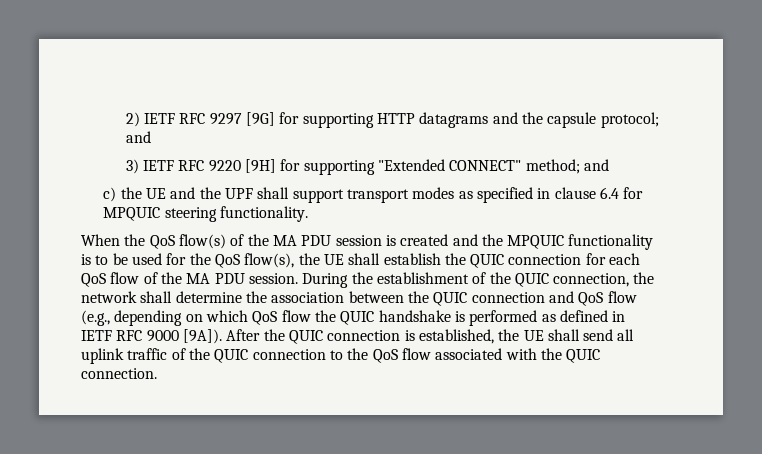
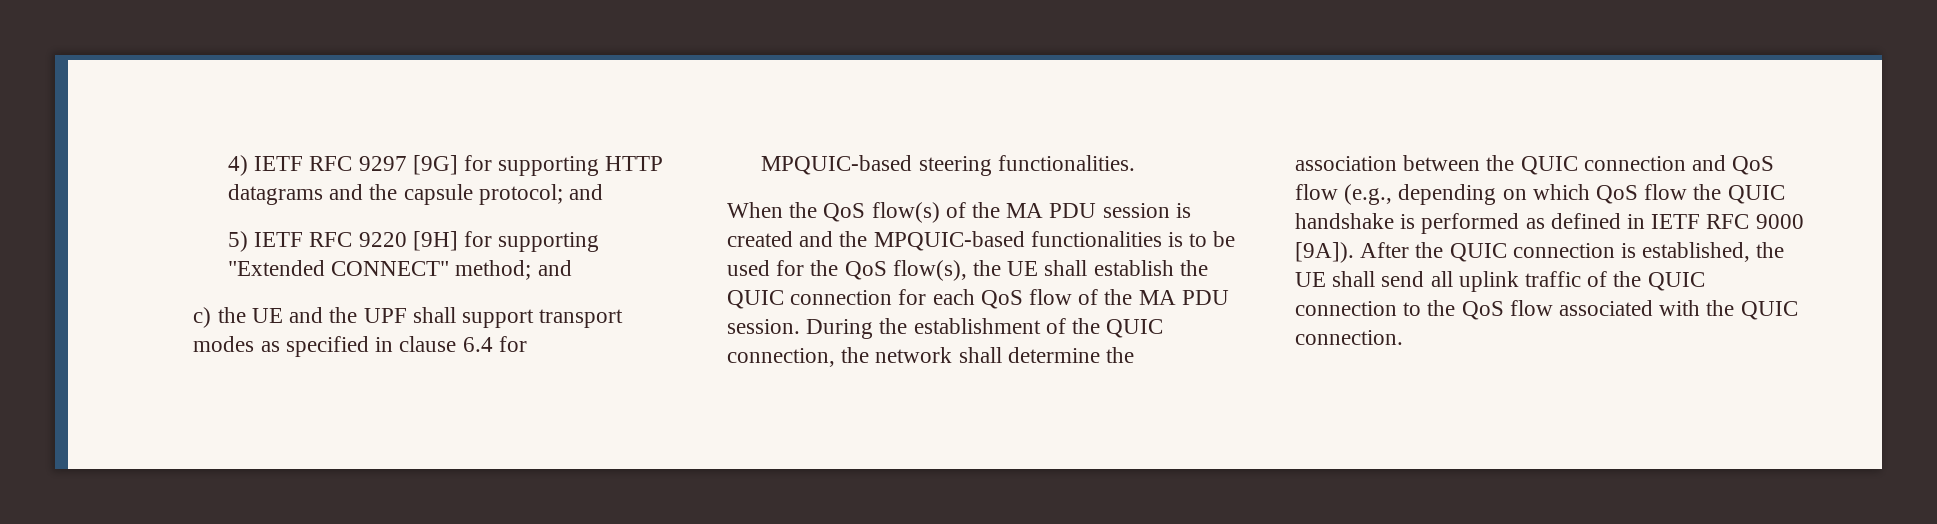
- 2) IETF RFC 9297 [9G] for supporting HTTP datagrams and the capsule protocol; and
+ 4) IETF RFC 9297 [9G] for supporting HTTP datagrams and the capsule protocol; and
- 3) IETF RFC 9220 [9H] for supporting "Extended CONNECT" method; and
+ 5) IETF RFC 9220 [9H] for supporting "Extended CONNECT" method; and
- c) the UE and the UPF shall support transport modes as specified in clause 6.4 for MPQUIC steering functionality.
+ c) the UE and the UPF shall support transport modes as specified in clause 6.4 for MPQUIC-based steering functionalities.
- When the QoS flow(s) of the MA PDU session is created and the MPQUIC functionality is to be used for the QoS flow(s), the UE shall establish the QUIC connection for each QoS flow of the MA PDU session.
+ When the QoS flow(s) of the MA PDU session is created and the MPQUIC-based functionalities is to be used for the QoS flow(s), the UE shall establish the QUIC connection for each QoS flow of the MA PDU session.

